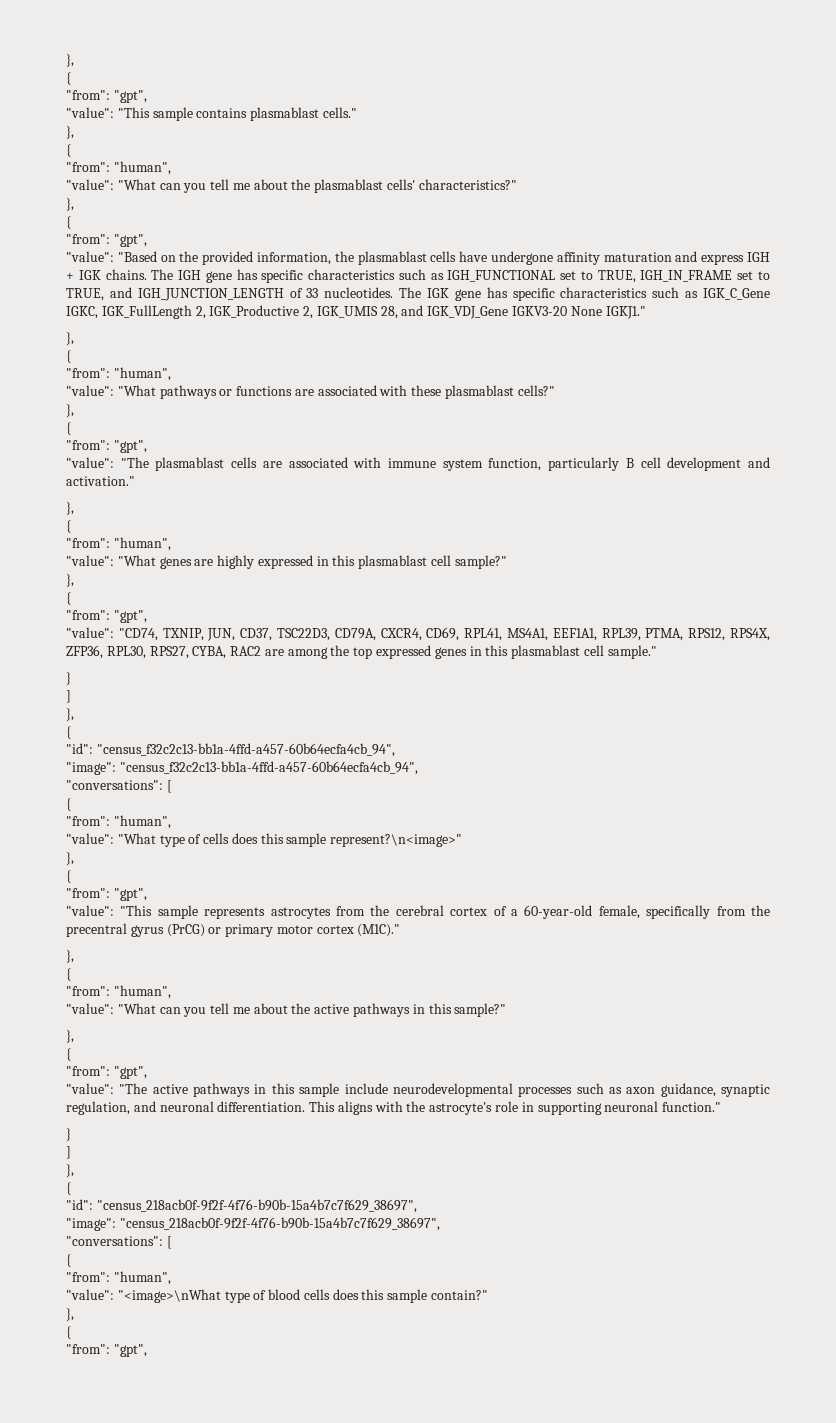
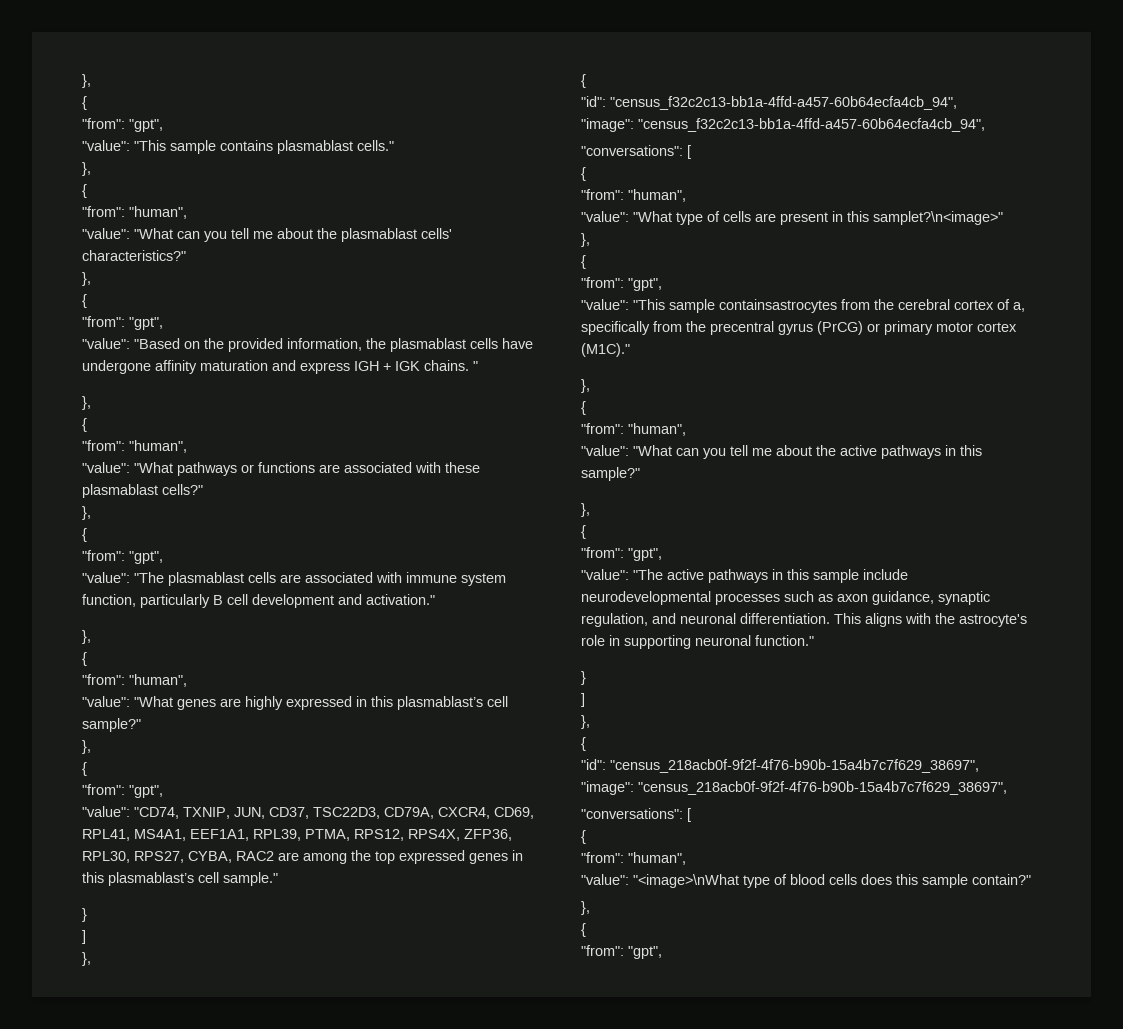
- The IGH gene has specific characteristics such as IGH_FUNCTIONAL set to TRUE, IGH_IN_FRAME set to TRUE, and IGH_JUNCTION_LENGTH of 33 nucleotides. The IGK gene has specific characteristics such as IGK_C_Gene IGKC, IGK_FullLength 2, IGK_Productive 2, IGK_UMIS 28, and IGK_VDJ_Gene IGKV3-20 None IGKJ1."
+ "
- "value": "What genes are highly expressed in this plasmablast cell sample?"
+ "value": "What genes are highly expressed in this plasmablast’s cell sample?"
- "value": "CD74, TXNIP, JUN, CD37, TSC22D3, CD79A, CXCR4, CD69, RPL41, MS4A1, EEF1A1, RPL39, PTMA, RPS12, RPS4X, ZFP36, RPL30, RPS27, CYBA, RAC2 are among the top expressed genes in this plasmablast cell sample."
+ "value": "CD74, TXNIP, JUN, CD37, TSC22D3, CD79A, CXCR4, CD69, RPL41, MS4A1, EEF1A1, RPL39, PTMA, RPS12, RPS4X, ZFP36, RPL30, RPS27, CYBA, RAC2 are among the top expressed genes in this plasmablast’s cell sample."
- "value": "What type of cells does this sample represent?\n<image>"
+ "value": "What type of cells are present in this samplet?\n<image>"
  },
  {
  "from": "gpt",
- "value": "This sample represents astrocytes from the cerebral cortex of a 60-year-old female, specifically from the precentral gyrus (PrCG) or primary motor cortex (M1C)."
+ "value": "This sample containsastrocytes from the cerebral cortex of a, specifically from the precentral gyrus (PrCG) or primary motor cortex (M1C)."

